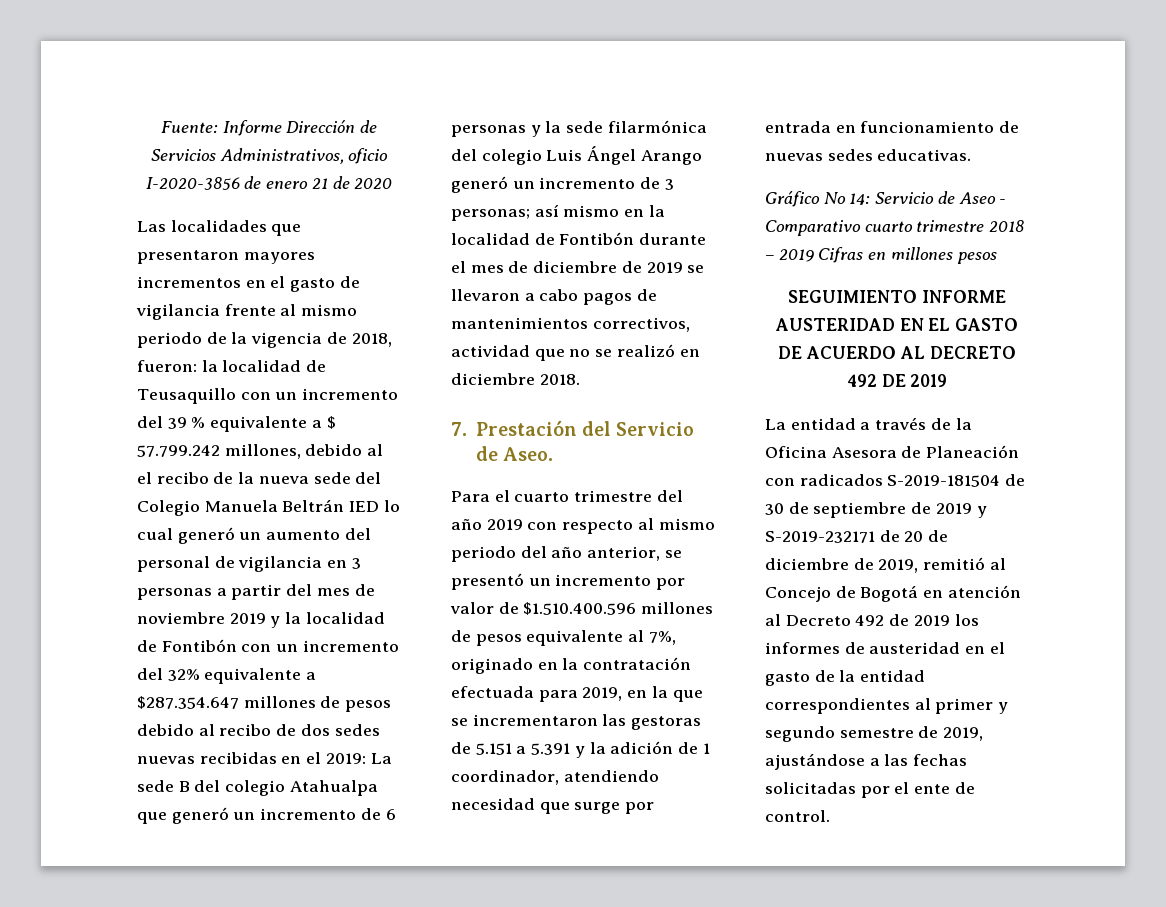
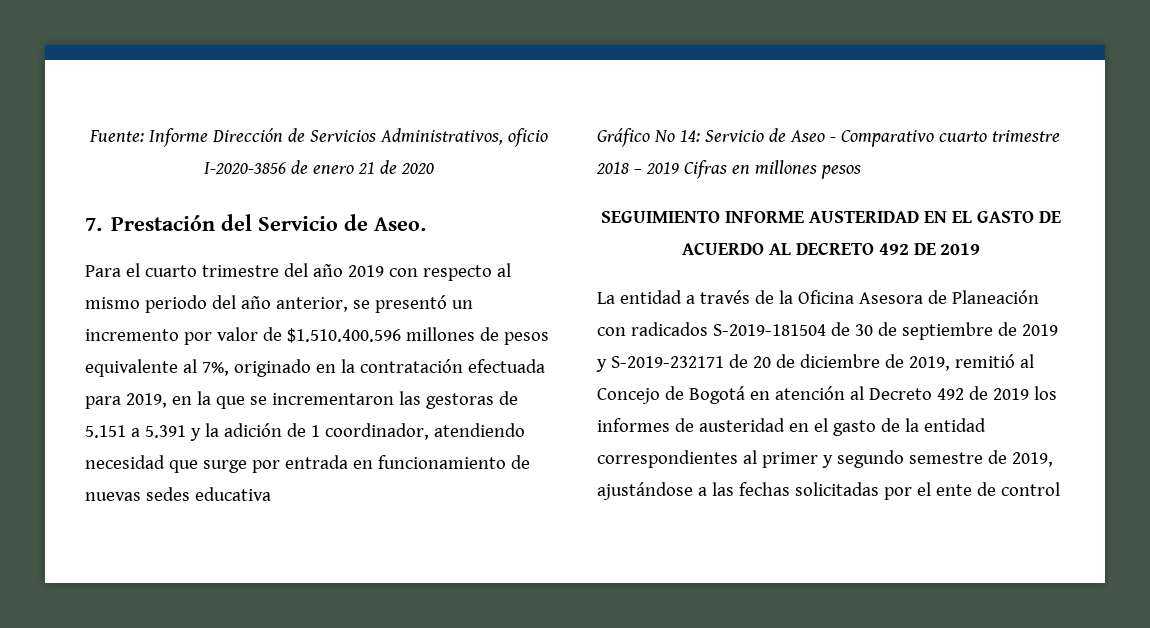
- Las localidades que presentaron mayores incrementos en el gasto de vigilancia frente al mismo periodo de la vigencia de 2018, fueron: la localidad de Teusaquillo con un incremento del 39 % equivalente a $ 57.799.242 millones, debido al el recibo de la nueva sede del Colegio Manuela Beltrán IED lo cual generó un aumento del personal de vigilancia en 3 personas a partir del mes de noviembre 2019 y la localidad de Fontibón con un incremento del 32% equivalente a $287.354.647 millones de pesos debido al recibo de dos sedes nuevas recibidas en el 2019: La sede B del colegio Atahualpa que generó un incremento de 6 personas y la sede filarmónica del colegio Luis Ángel Arango generó un incremento de 3 personas; así mismo en la localidad de Fontibón durante el mes de diciembre de 2019 se llevaron a cabo pagos de mantenimientos correctivos, actividad que no se realizó en diciembre 2018.
- Para el cuarto trimestre del año 2019 con respecto al mismo periodo del año anterior, se presentó un incremento por valor de $1.510.400.596 millones de pesos equivalente al 7%, originado en la contratación efectuada para 2019, en la que se incrementaron las gestoras de 5.151 a 5.391 y la adición de 1 coordinador, atendiendo necesidad que surge por entrada en funcionamiento de nuevas sedes educativas.
+ Para el cuarto trimestre del año 2019 con respecto al mismo periodo del año anterior, se presentó un incremento por valor de $1.510.400.596 millones de pesos equivalente al 7%, originado en la contratación efectuada para 2019, en la que se incrementaron las gestoras de 5.151 a 5.391 y la adición de 1 coordinador, atendiendo necesidad que surge por entrada en funcionamiento de nuevas sedes educativa
- La entidad a través de la Oficina Asesora de Planeación con radicados S-2019-181504 de 30 de septiembre de 2019 y S-2019-232171 de 20 de diciembre de 2019, remitió al Concejo de Bogotá en atención al Decreto 492 de 2019 los informes de austeridad en el gasto de la entidad correspondientes al primer y segundo semestre de 2019, ajustándose a las fechas solicitadas por el ente de control.
+ La entidad a través de la Oficina Asesora de Planeación con radicados S-2019-181504 de 30 de septiembre de 2019 y S-2019-232171 de 20 de diciembre de 2019, remitió al Concejo de Bogotá en atención al Decreto 492 de 2019 los informes de austeridad en el gasto de la entidad correspondientes al primer y segundo semestre de 2019, ajustándose a las fechas solicitadas por el ente de control

